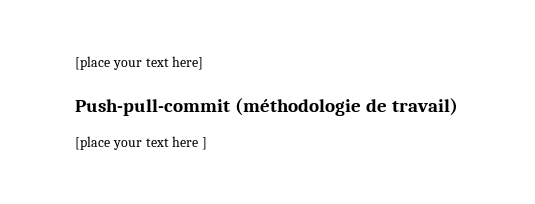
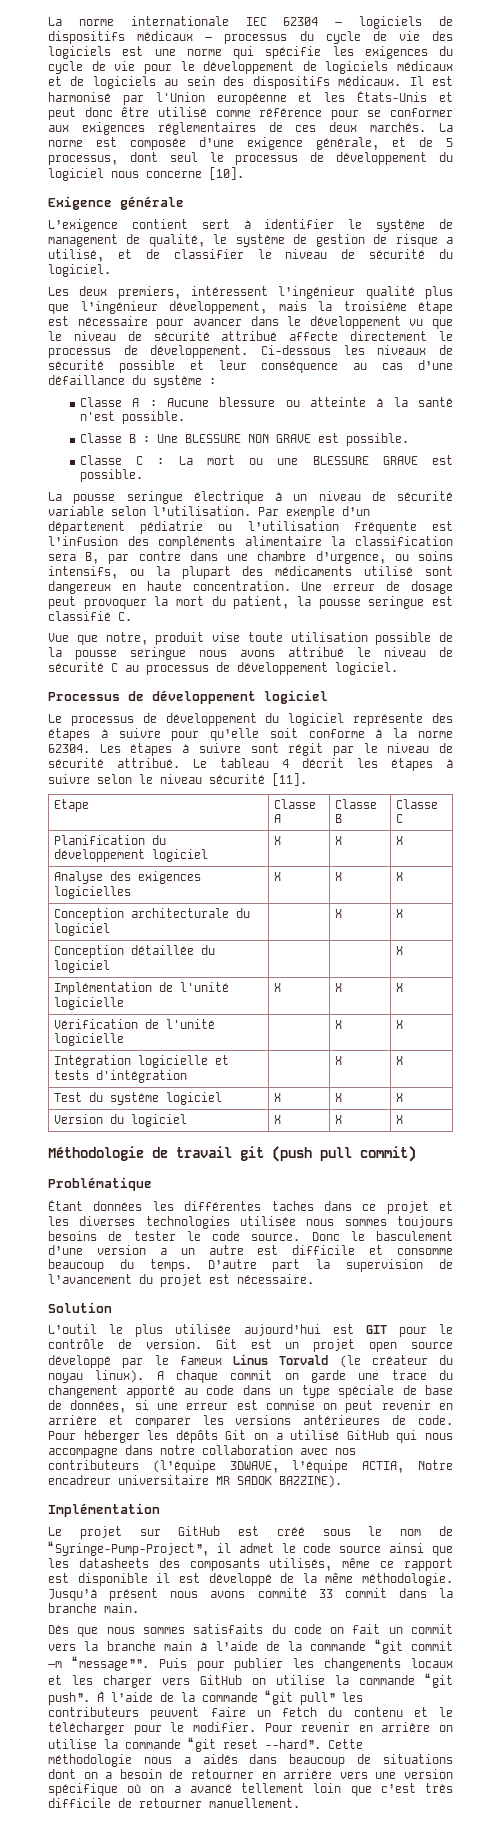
- [place your text here]
- Push-pull-commit (méthodologie de travail)
- [place your text here ]
+ La norme internationale IEC 62304 – logiciels de dispositifs médicaux – processus du cycle de vie des logiciels est une norme qui spécifie les exigences du cycle de vie pour le développement de logiciels médicaux et de logiciels au sein des dispositifs médicaux. Il est harmonisé par l'Union européenne et les États-Unis et peut donc être utilisé comme référence pour se conformer aux exigences réglementaires de ces deux marchés. La norme est composée d’une exigence générale, et de 5 processus, dont seul le processus de développement du logiciel nous concerne [10].
+ Exigence générale
+ L’exigence contient sert à identifier le système de management de qualité, le système de gestion de risque a utilisé, et de classifier le niveau de sécurité du logiciel.
+ Les deux premiers, intéressent l’ingénieur qualité plus que l’ingénieur développement, mais la troisième étape est nécessaire pour avancer dans le développement vu que le niveau de sécurité attribué affecte directement le processus de développement. Ci-dessous les niveaux de sécurité possible et leur conséquence au cas d’une défaillance du système :
+ Classe A : Aucune blessure ou atteinte à la santé n'est possible.
+ Classe B : Une BLESSURE NON GRAVE est possible.
+ Classe C : La mort ou une BLESSURE GRAVE est possible.
+ La pousse seringue électrique à un niveau de sécurité variable selon l’utilisation. Par exemple d’un département pédiatrie ou l’utilisation fréquente est l’infusion des compléments alimentaire la classification sera B, par contre dans une chambre d’urgence, ou soins intensifs, ou la plupart des médicaments utilisé sont dangereux en haute concentration. Une erreur de dosage peut provoquer la mort du patient, la pousse seringue est classifié C.
+ Vue que notre, produit vise toute utilisation possible de la pousse seringue nous avons attribué le niveau de sécurité C au processus de développement logiciel.
+ Processus de développement logiciel
+ Le processus de développement du logiciel représente des étapes à suivre pour qu’elle soit conforme à la norme 62304. Les étapes à suivre sont régit par le niveau de sécurité attribué. Le tableau 4 décrit les étapes à suivre selon le niveau sécurité [11].
+ Etape | Classe A | Classe B | Classe C
+ Planification du développement logiciel | X | X | X
+ Analyse des exigences logicielles | X | X | X
+ Conception architecturale du logiciel | | X | X
+ Conception détaillée du logiciel | | | X
+ Implémentation de l'unité logicielle | X | X | X
+ Vérification de l'unité logicielle | | X | X
+ Intégration logicielle et tests d'intégration | | X | X
+ Test du système logiciel | X | X | X
+ Version du logiciel | X | X | X
+ Méthodologie de travail git (push pull commit)
+ Problématique
+ Étant données les différentes taches dans ce projet et les diverses technologies utilisée nous sommes toujours besoins de tester le code source. Donc le basculement d’une version a un autre est difficile et consomme beaucoup du temps. D’autre part la supervision de l’avancement du projet est nécessaire.
+ Solution
+ L’outil le plus utilisée aujourd’hui est GIT pour le contrôle de version. Git est un projet open source développé par le fameux Linus Torvald (le créateur du noyau linux). A chaque commit on garde une trace du changement apporté au code dans un type spéciale de base de données, si une erreur est commise on peut revenir en arrière et comparer les versions antérieures de code. Pour héberger les dépôts Git on a utilisé GitHub qui nous accompagne dans notre collaboration avec nos contributeurs (l’équipe 3DWAVE, l’équipe ACTIA, Notre encadreur universitaire MR SADOK BAZZINE).
+ Implémentation
+ Le projet sur GitHub est créé sous le nom de “Syringe-Pump-Project”, il admet le code source ainsi que les datasheets des composants utilisés, même ce rapport est disponible il est développé de la même méthodologie. Jusqu’à présent nous avons commité 33 commit dans la branche main.
+ Dès que nous sommes satisfaits du code on fait un commit vers la branche main à l’aide de la commande “git commit –m “message””. Puis pour publier les changements locaux et les charger vers GitHub on utilise la commande “git push”. À l’aide de la commande “git pull” les contributeurs peuvent faire un fetch du contenu et le télécharger pour le modifier. Pour revenir en arrière on utilise la commande “git reset --hard”. Cette méthodologie nous a aidés dans beaucoup de situations dont on a besoin de retourner en arrière vers une version spécifique où on a avancé tellement loin que c’est très difficile de retourner manuellement.

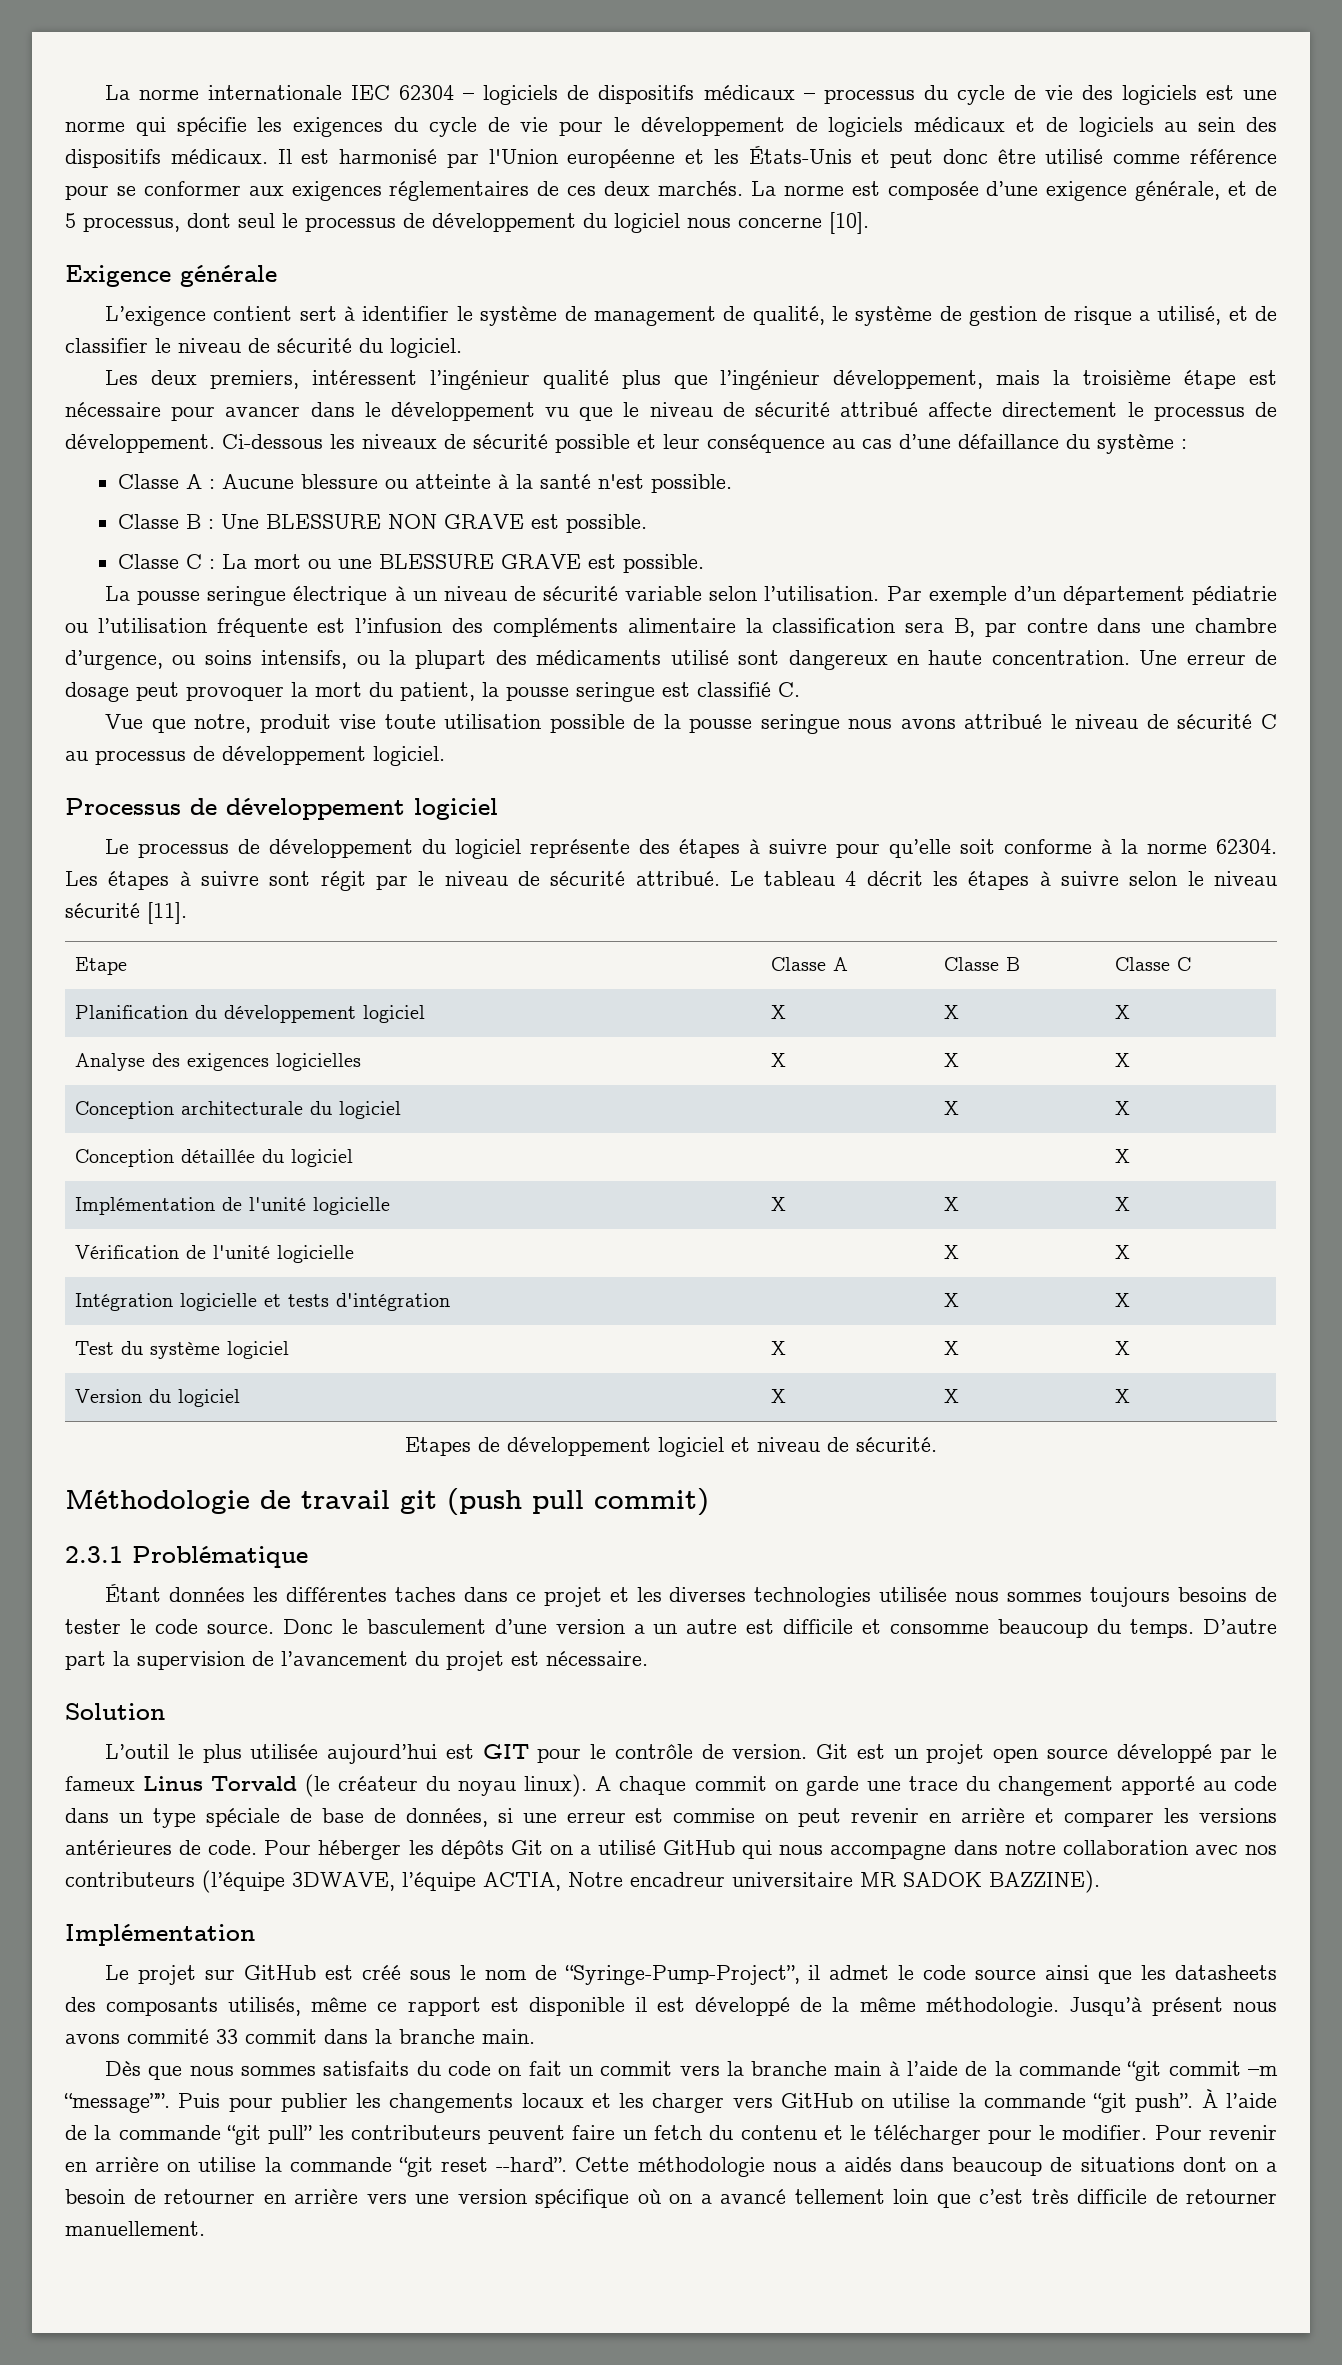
+ Etapes de développement logiciel et niveau de sécurité.
- Problématique
+ 2.3.1 Problématique

